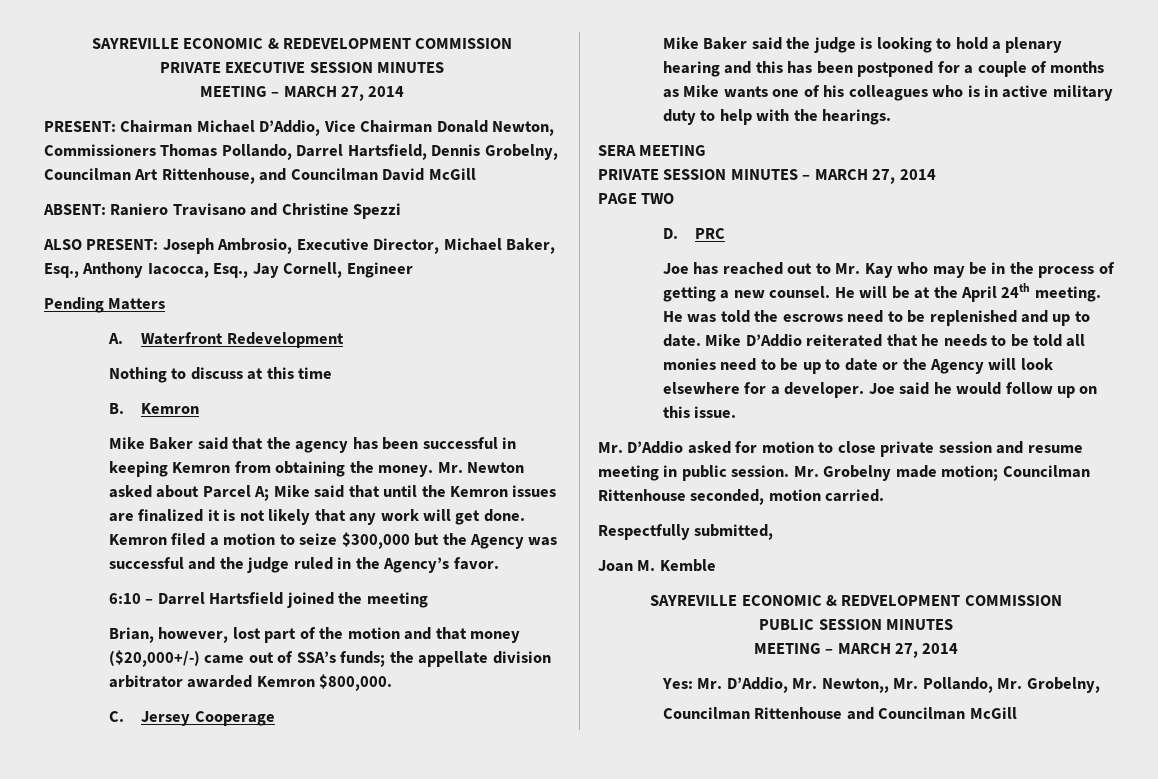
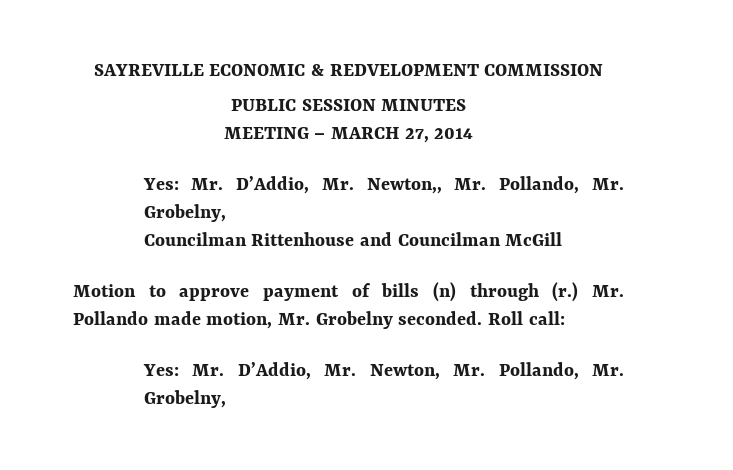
- SAYREVILLE ECONOMIC & REDEVELOPMENT COMMISSION
- PRIVATE EXECUTIVE SESSION MINUTES
- MEETING – MARCH 27, 2014
- PRESENT: Chairman Michael D’Addio, Vice Chairman Donald Newton, Commissioners Thomas Pollando, Darrel Hartsfield, Dennis Grobelny, Councilman Art Rittenhouse, and Councilman David McGill
- ABSENT: Raniero Travisano and Christine Spezzi
- ALSO PRESENT: Joseph Ambrosio, Executive Director, Michael Baker, Esq., Anthony Iacocca, Esq., Jay Cornell, Engineer
- Pending Matters
- A. Waterfront Redevelopment
- Nothing to discuss at this time
- B. Kemron
- Mike Baker said that the agency has been successful in keeping Kemron from obtaining the money. Mr. Newton asked about Parcel A; Mike said that until the Kemron issues are finalized it is not likely that any work will get done. Kemron filed a motion to seize $300,000 but the Agency was successful and the judge ruled in the Agency’s favor.
- 6:10 – Darrel Hartsfield joined the meeting
- Brian, however, lost part of the motion and that money ($20,000+/-) came out of SSA’s funds; the appellate division arbitrator awarded Kemron $800,000.
- C. Jersey Cooperage
- Mike Baker said the judge is looking to hold a plenary hearing and this has been postponed for a couple of months as Mike wants one of his colleagues who is in active military duty to help with the hearings.
- SERA MEETING
- PRIVATE SESSION MINUTES – MARCH 27, 2014
- PAGE TWO
- D. PRC
- Joe has reached out to Mr. Kay who may be in the process of getting a new counsel. He will be at the April 24th meeting. He was told the escrows need to be replenished and up to date. Mike D’Addio reiterated that he needs to be told all monies need to be up to date or the Agency will look elsewhere for a developer. Joe said he would follow up on this issue.
- Mr. D’Addio asked for motion to close private session and resume meeting in public session. Mr. Grobelny made motion; Councilman Rittenhouse seconded, motion carried.
- Respectfully submitted,
- Joan M. Kemble
+ Motion to approve payment of bills (n) through (r.) Mr. Pollando made motion, Mr. Grobelny seconded. Roll call:
+ Yes: Mr. D’Addio, Mr. Newton, Mr. Pollando, Mr. Grobelny,

